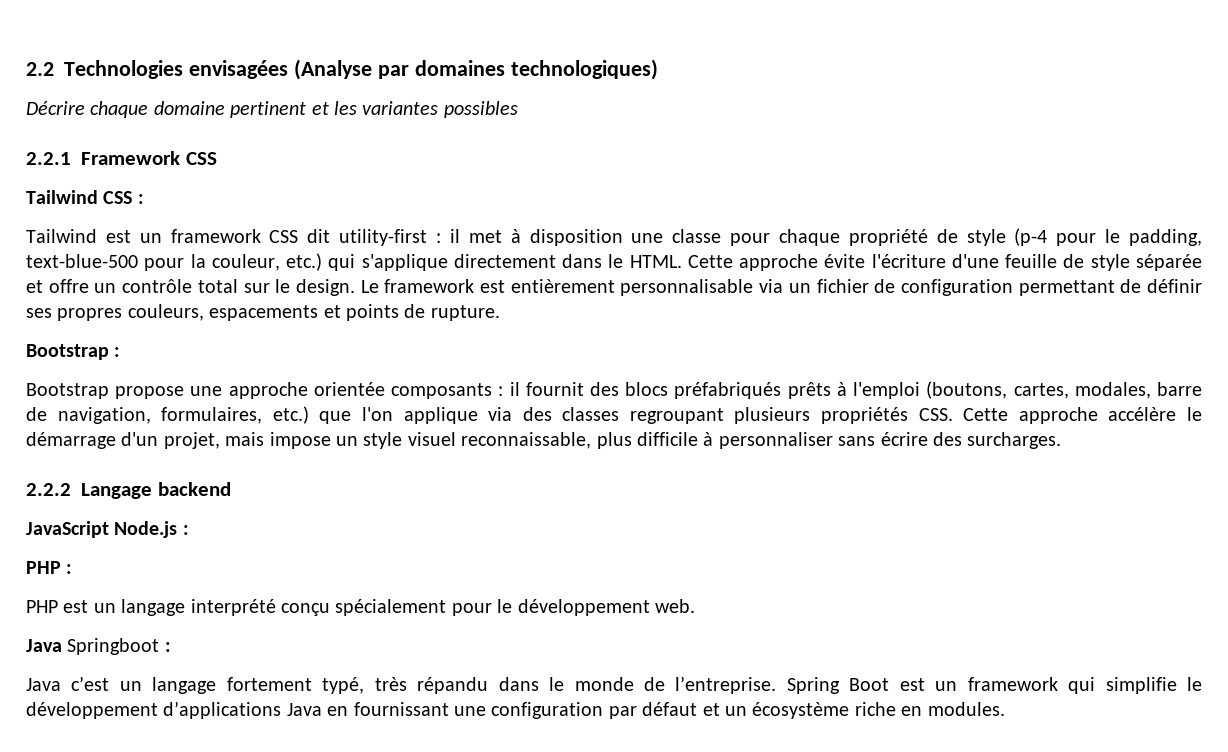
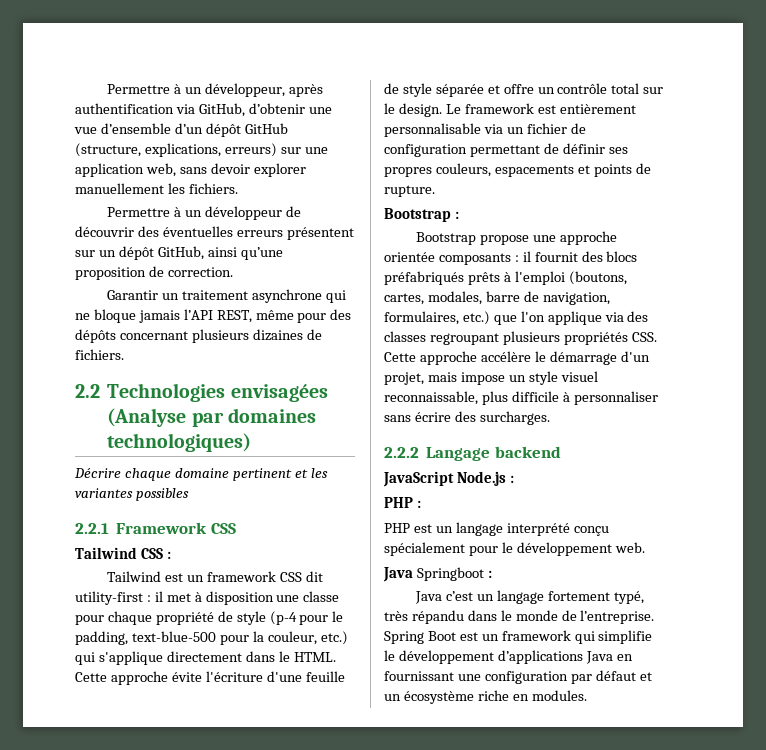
+ Permettre à un développeur, après authentification via GitHub, d’obtenir une vue d’ensemble d’un dépôt GitHub (structure, explications, erreurs) sur une application web, sans devoir explorer manuellement les fichiers.
+ Permettre à un développeur de découvrir des éventuelles erreurs présentent sur un dépôt GitHub, ainsi qu’une proposition de correction.
+ Garantir un traitement asynchrone qui ne bloque jamais l’API REST, même pour des dépôts concernant plusieurs dizaines de fichiers.

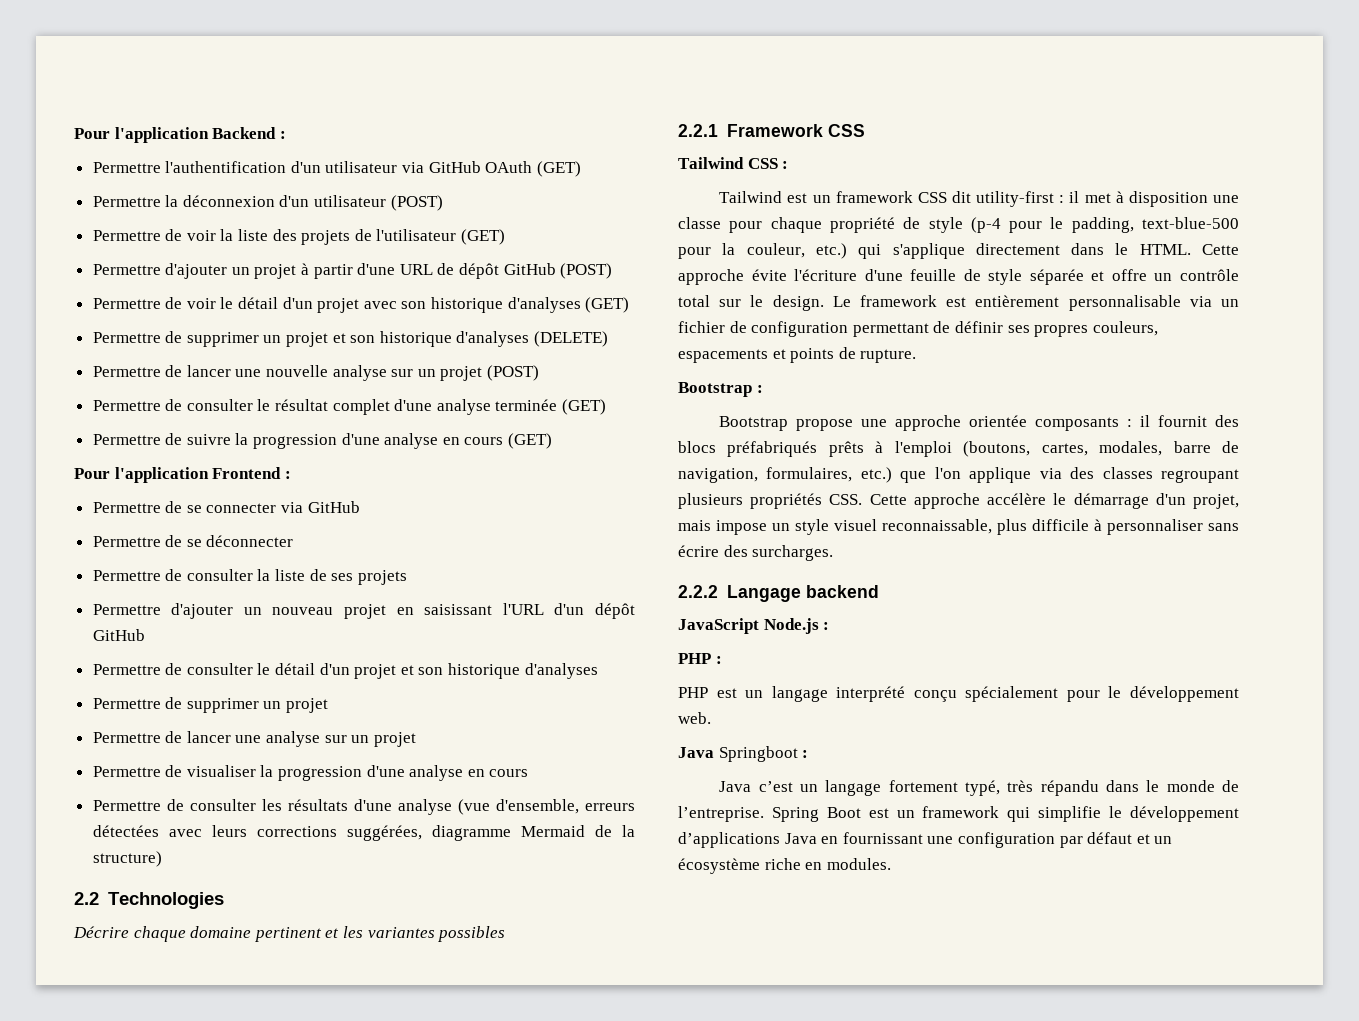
- Permettre à un développeur, après authentification via GitHub, d’obtenir une vue d’ensemble d’un dépôt GitHub (structure, explications, erreurs) sur une application web, sans devoir explorer manuellement les fichiers.
- Permettre à un développeur de découvrir des éventuelles erreurs présentent sur un dépôt GitHub, ainsi qu’une proposition de correction.
- Garantir un traitement asynchrone qui ne bloque jamais l’API REST, même pour des dépôts concernant plusieurs dizaines de fichiers.
- 2.2 Technologies envisagées (Analyse par domaines technologiques)
+ Pour l'application Backend :
+ Permettre l'authentification d'un utilisateur via GitHub OAuth (GET)
+ Permettre la déconnexion d'un utilisateur (POST)
+ Permettre de voir la liste des projets de l'utilisateur (GET)
+ Permettre d'ajouter un projet à partir d'une URL de dépôt GitHub (POST)
+ Permettre de voir le détail d'un projet avec son historique d'analyses (GET)
+ Permettre de supprimer un projet et son historique d'analyses (DELETE)
+ Permettre de lancer une nouvelle analyse sur un projet (POST)
+ Permettre de consulter le résultat complet d'une analyse terminée (GET)
+ Permettre de suivre la progression d'une analyse en cours (GET)
+ Pour l'application Frontend :
+ Permettre de se connecter via GitHub
+ Permettre de se déconnecter
+ Permettre de consulter la liste de ses projets
+ Permettre d'ajouter un nouveau projet en saisissant l'URL d'un dépôt GitHub
+ Permettre de consulter le détail d'un projet et son historique d'analyses
+ Permettre de supprimer un projet
+ Permettre de lancer une analyse sur un projet
+ Permettre de visualiser la progression d'une analyse en cours
+ Permettre de consulter les résultats d'une analyse (vue d'ensemble, erreurs détectées avec leurs corrections suggérées, diagramme Mermaid de la structure)
+ 2.2 Technologies

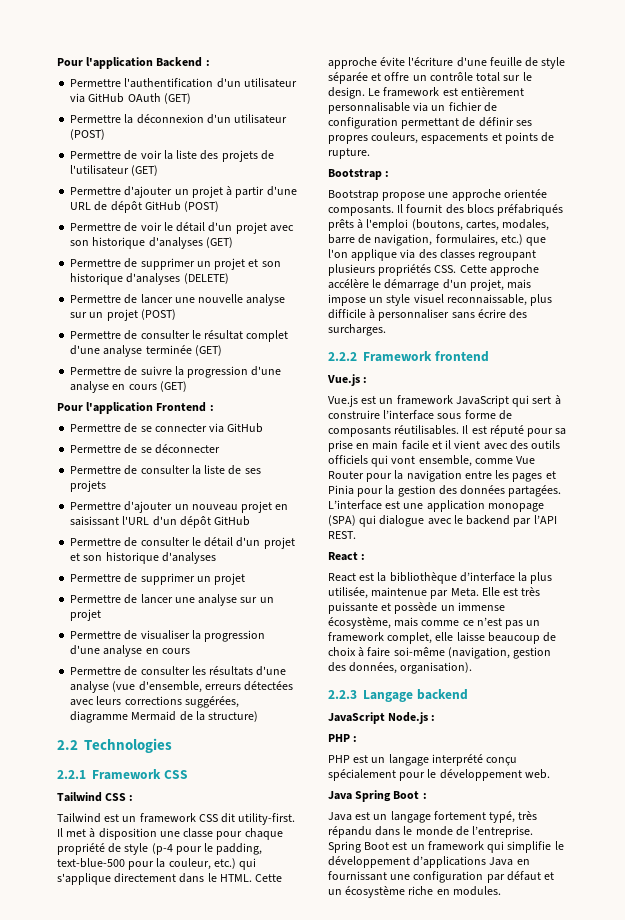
- Décrire chaque domaine pertinent et les variantes possibles
- Tailwind est un framework CSS dit utility-first : il met à disposition une classe pour chaque propriété de style (p-4 pour le padding, text-blue-500 pour la couleur, etc.) qui s'applique directement dans le HTML.
+ Tailwind est un framework CSS dit utility-first. Il met à disposition une classe pour chaque propriété de style (p-4 pour le padding, text-blue-500 pour la couleur, etc.) qui s'applique directement dans le HTML.
- Bootstrap propose une approche orientée composants : il fournit des blocs préfabriqués prêts à l'emploi (boutons, cartes, modales, barre de navigation, formulaires, etc.) que l'on applique via des classes regroupant plusieurs propriétés CSS. Cette approche accélère le démarrage d'un projet, mais impose un style visuel reconnaissable, plus difficile à personnaliser sans écrire des surcharges.
+ Bootstrap propose une approche orientée composants. Il fournit des blocs préfabriqués prêts à l'emploi (boutons, cartes, modales, barre de navigation, formulaires, etc.) que l'on applique via des classes regroupant plusieurs propriétés CSS. Cette approche accélère le démarrage d'un projet, mais impose un style visuel reconnaissable, plus difficile à personnaliser sans écrire des surcharges.
- 2.2.2 Langage backend
+ 2.2.2 Framework frontend
+ Vue.js :
+ Vue.js est un framework JavaScript qui sert à construire l’interface sous forme de composants réutilisables. Il est réputé pour sa prise en main facile et il vient avec des outils officiels qui vont ensemble, comme Vue Router pour la navigation entre les pages et Pinia pour la gestion des données partagées. L’interface est une application monopage (SPA) qui dialogue avec le backend par l’API REST.
+ React :
+ React est la bibliothèque d’interface la plus utilisée, maintenue par Meta. Elle est très puissante et possède un immense écosystème, mais comme ce n’est pas un framework complet, elle laisse beaucoup de choix à faire soi-même (navigation, gestion des données, organisation).
+ 2.2.3 Langage backend
- Java Springboot :
+ Java Spring Boot :
- Java c’est un langage fortement typé, très répandu dans le monde de l’entreprise.
+ Java est un langage fortement typé, très répandu dans le monde de l’entreprise.

